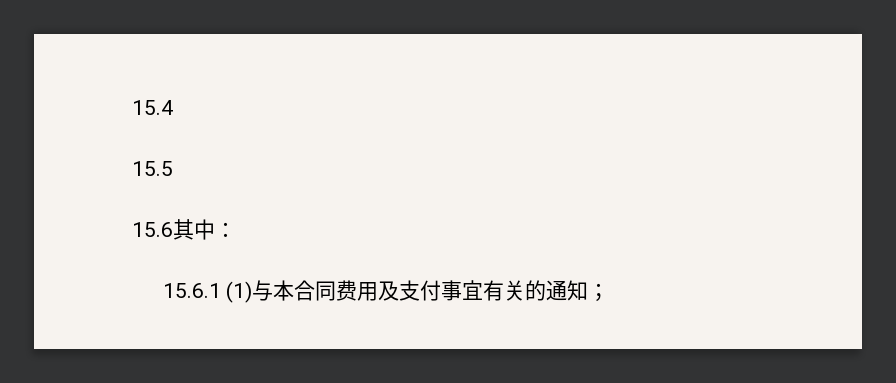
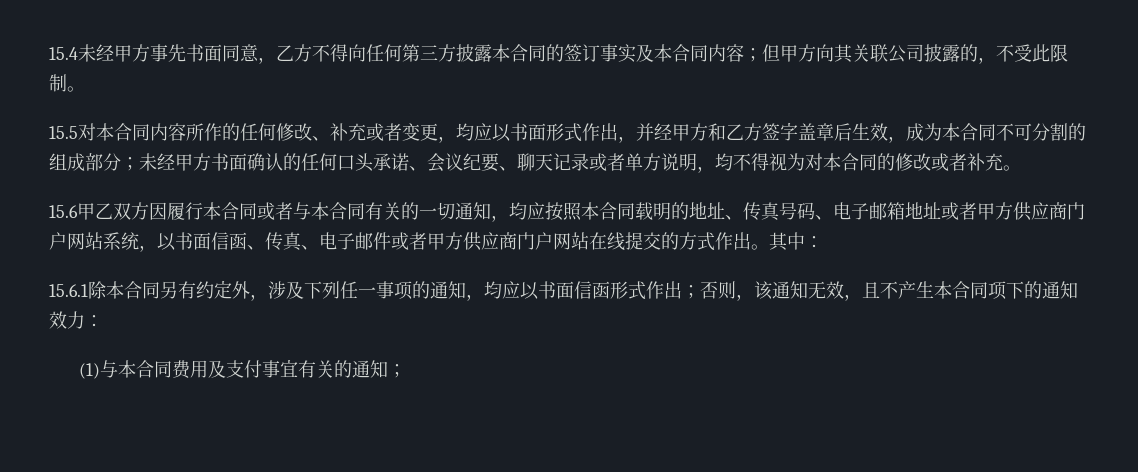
- 15.4
- 15.5
- 15.6其中：
- 15.6.1 (1)与本合同费用及支付事宜有关的通知；
+ 15.4未经甲方事先书面同意，乙方不得向任何第三方披露本合同的签订事实及本合同内容；但甲方向其关联公司披露的，不受此限制。
+ 15.5对本合同内容所作的任何修改、补充或者变更，均应以书面形式作出，并经甲方和乙方签字盖章后生效，成为本合同不可分割的组成部分；未经甲方书面确认的任何口头承诺、会议纪要、聊天记录或者单方说明，均不得视为对本合同的修改或者补充。
+ 15.6甲乙双方因履行本合同或者与本合同有关的一切通知，均应按照本合同载明的地址、传真号码、电子邮箱地址或者甲方供应商门户网站系统，以书面信函、传真、电子邮件或者甲方供应商门户网站在线提交的方式作出。其中：
+ 15.6.1除本合同另有约定外，涉及下列任一事项的通知，均应以书面信函形式作出；否则，该通知无效，且不产生本合同项下的通知效力：
+ (1)与本合同费用及支付事宜有关的通知；

